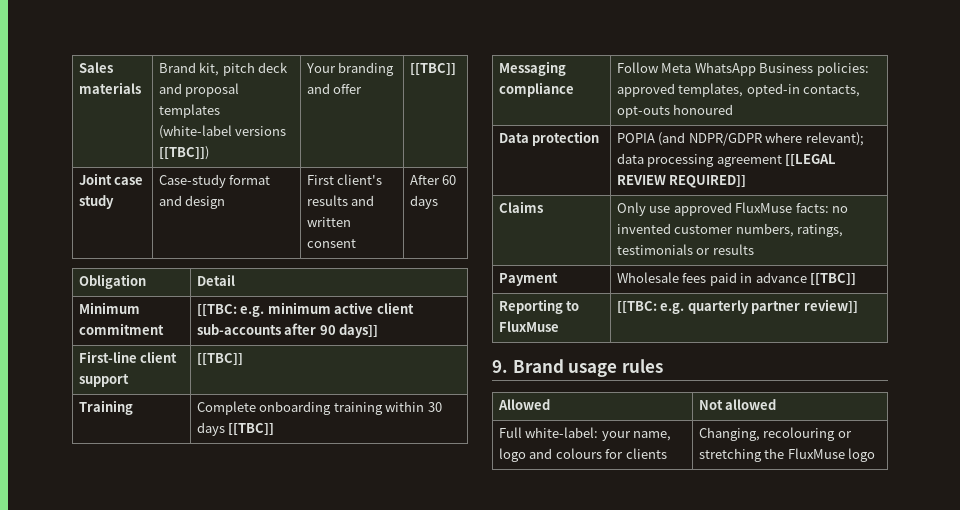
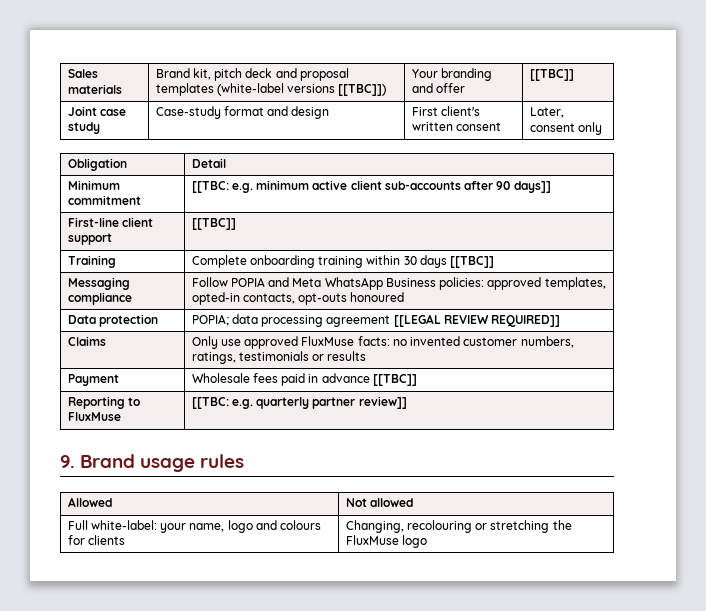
- Joint case study | Case-study format and design | First client's results and written consent | After 60 days
+ Joint case study | Case-study format and design | First client's written consent | Later, consent only
- Messaging compliance | Follow Meta WhatsApp Business policies: approved templates, opted-in contacts, opt-outs honoured
+ Messaging compliance | Follow POPIA and Meta WhatsApp Business policies: approved templates, opted-in contacts, opt-outs honoured
- Data protection | POPIA (and NDPR/GDPR where relevant); data processing agreement [[LEGAL REVIEW REQUIRED]]
+ Data protection | POPIA; data processing agreement [[LEGAL REVIEW REQUIRED]]

